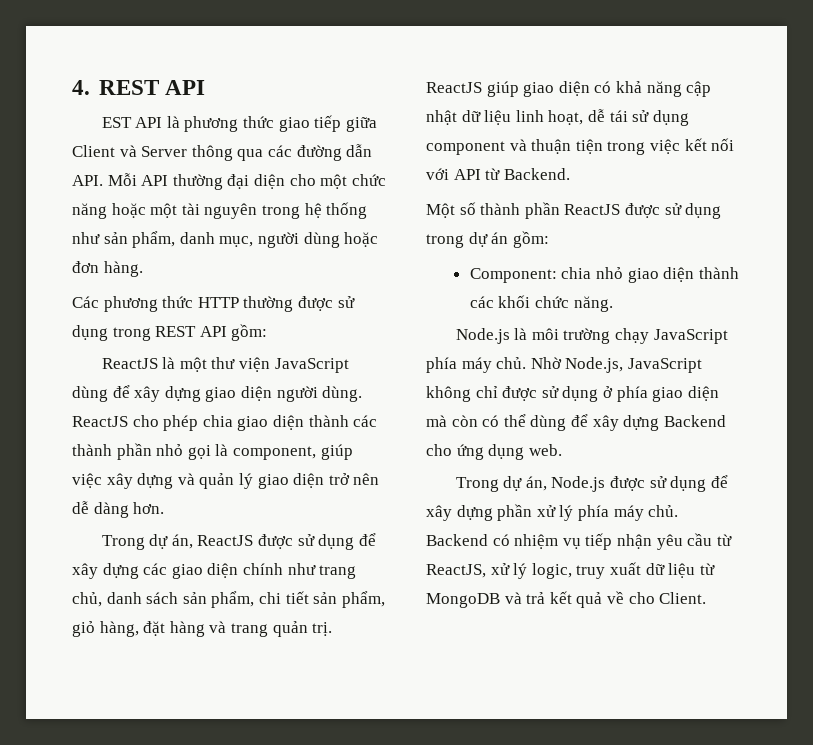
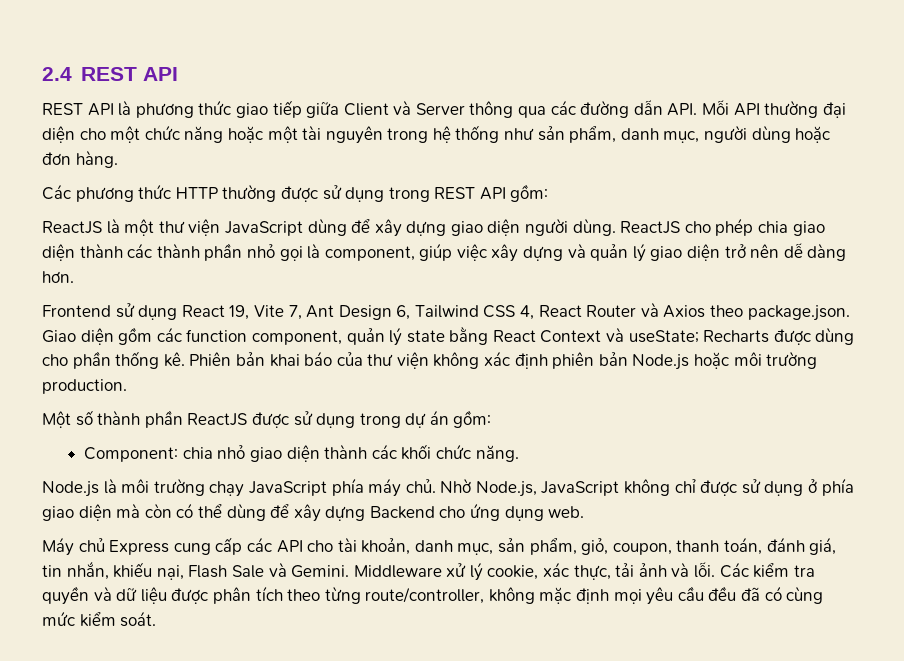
- 4. REST API
+ 2.4 REST API
- EST API là phương thức giao tiếp giữa Client và Server thông qua các đường dẫn API. Mỗi API thường đại diện cho một chức năng hoặc một tài nguyên trong hệ thống như sản phẩm, danh mục, người dùng hoặc đơn hàng.
+ REST API là phương thức giao tiếp giữa Client và Server thông qua các đường dẫn API. Mỗi API thường đại diện cho một chức năng hoặc một tài nguyên trong hệ thống như sản phẩm, danh mục, người dùng hoặc đơn hàng.
- Trong dự án, ReactJS được sử dụng để xây dựng các giao diện chính như trang chủ, danh sách sản phẩm, chi tiết sản phẩm, giỏ hàng, đặt hàng và trang quản trị. ReactJS giúp giao diện có khả năng cập nhật dữ liệu linh hoạt, dễ tái sử dụng component và thuận tiện trong việc kết nối với API từ Backend.
+ Frontend sử dụng React 19, Vite 7, Ant Design 6, Tailwind CSS 4, React Router và Axios theo package.json. Giao diện gồm các function component, quản lý state bằng React Context và useState; Recharts được dùng cho phần thống kê. Phiên bản khai báo của thư viện không xác định phiên bản Node.js hoặc môi trường production.
- Trong dự án, Node.js được sử dụng để xây dựng phần xử lý phía máy chủ. Backend có nhiệm vụ tiếp nhận yêu cầu từ ReactJS, xử lý logic, truy xuất dữ liệu từ MongoDB và trả kết quả về cho Client.
+ Máy chủ Express cung cấp các API cho tài khoản, danh mục, sản phẩm, giỏ, coupon, thanh toán, đánh giá, tin nhắn, khiếu nại, Flash Sale và Gemini. Middleware xử lý cookie, xác thực, tải ảnh và lỗi. Các kiểm tra quyền và dữ liệu được phân tích theo từng route/controller, không mặc định mọi yêu cầu đều đã có cùng mức kiểm soát.

